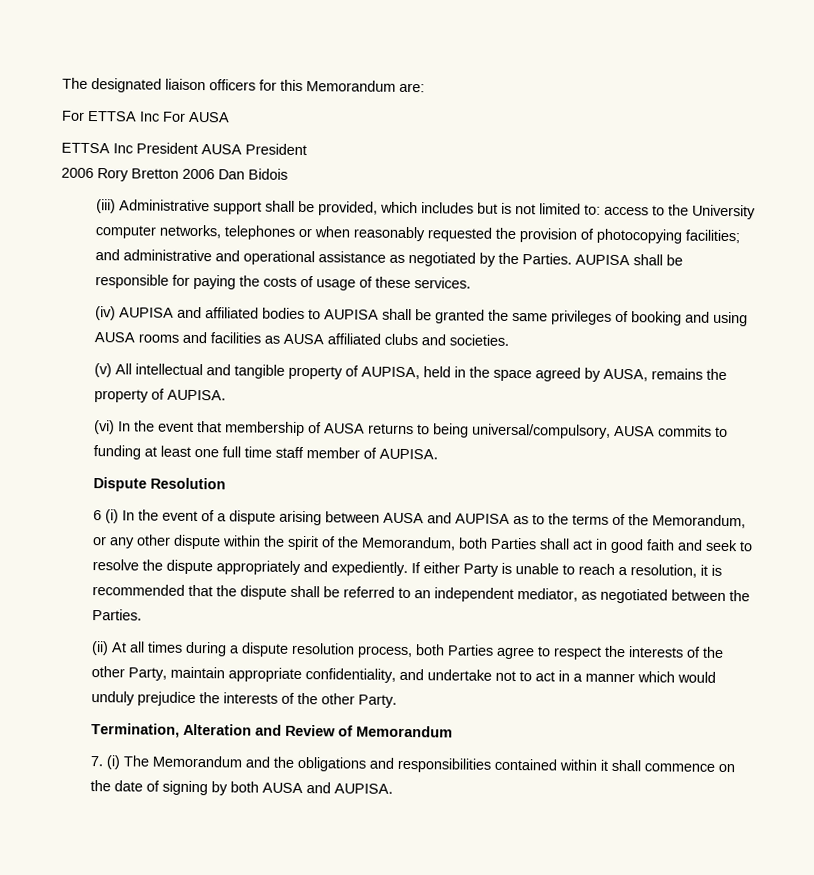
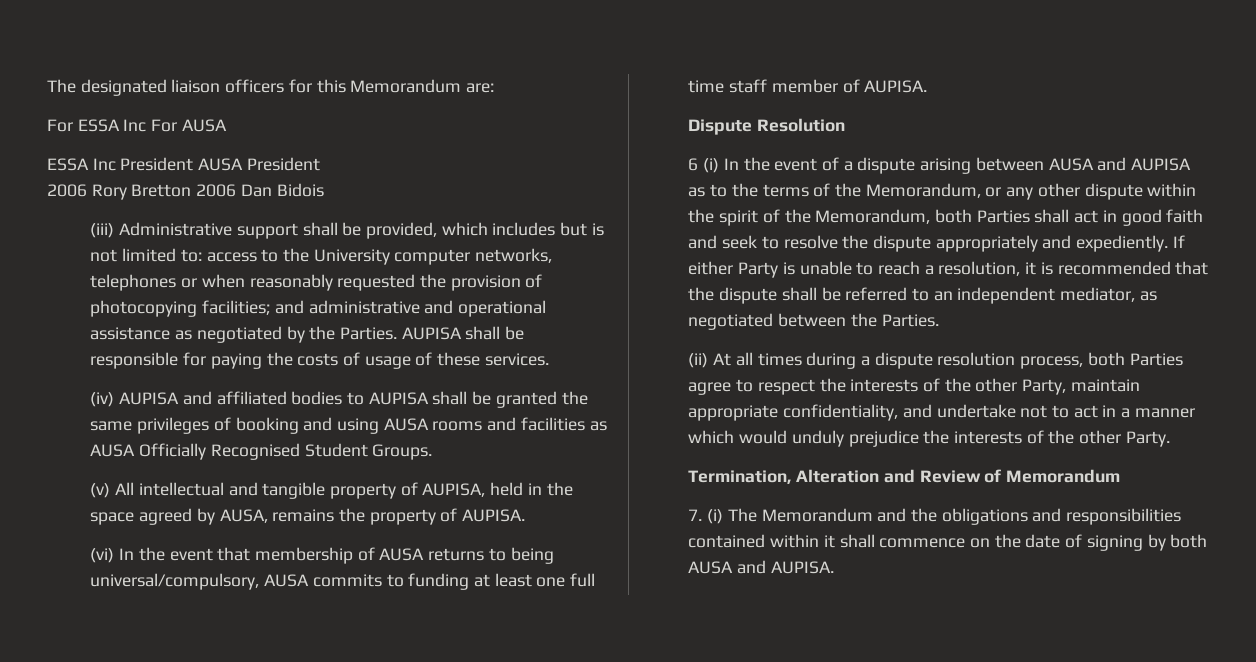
- For ETTSA Inc For AUSA
+ For ESSA Inc For AUSA
- ETTSA Inc President AUSA President
+ ESSA Inc President AUSA President
- (iv) AUPISA and affiliated bodies to AUPISA shall be granted the same privileges of booking and using AUSA rooms and facilities as AUSA affiliated clubs and societies.
+ (iv) AUPISA and affiliated bodies to AUPISA shall be granted the same privileges of booking and using AUSA rooms and facilities as AUSA Officially Recognised Student Groups.

